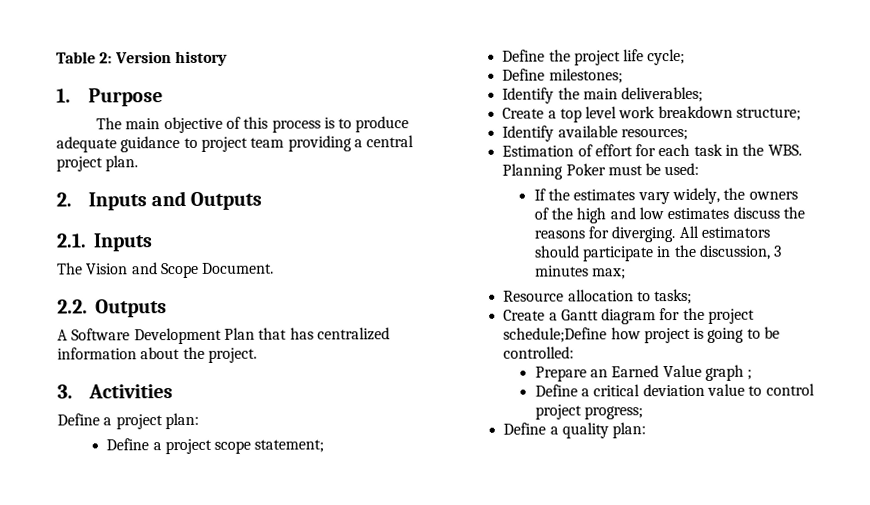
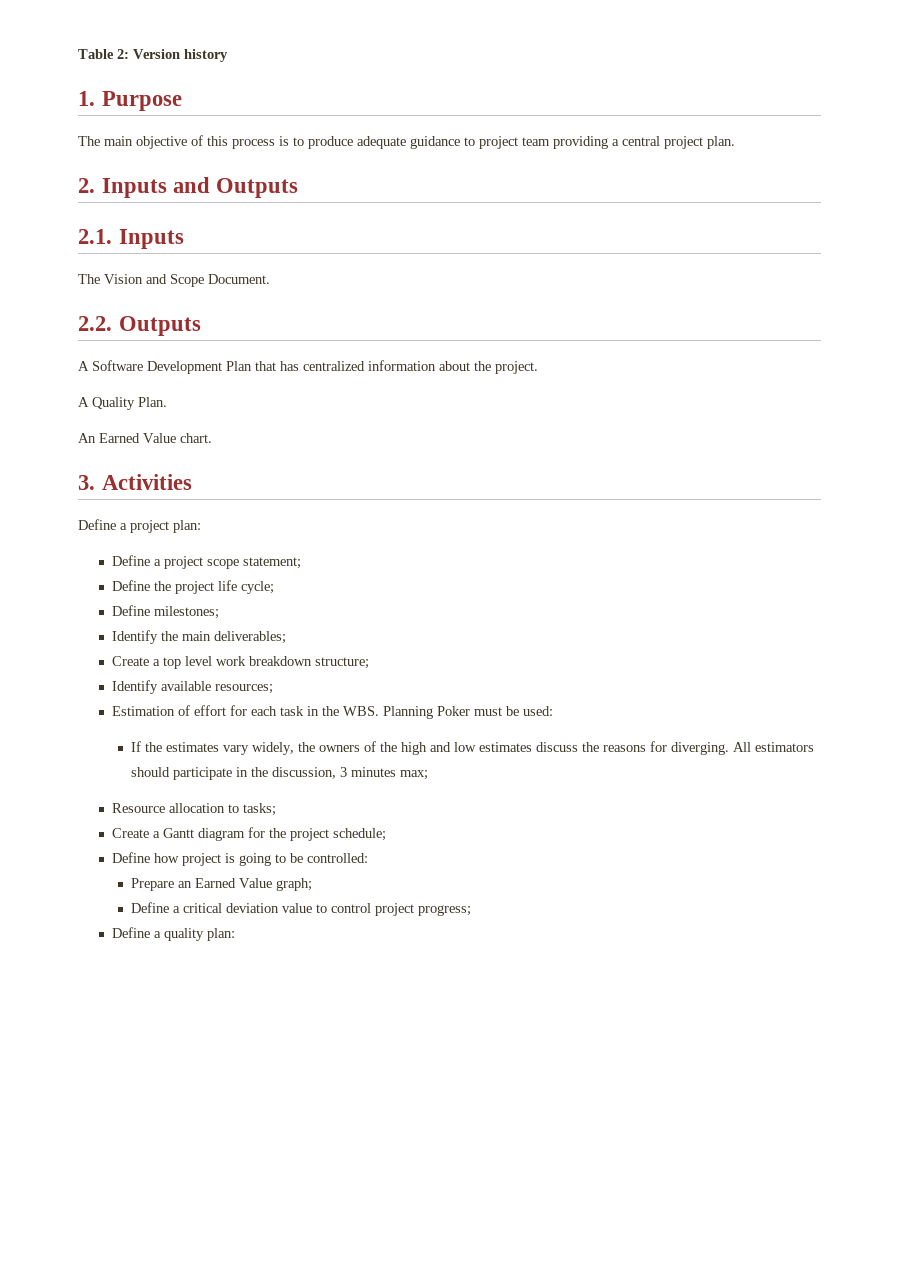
+ A Quality Plan.
+ An Earned Value chart.
- Create a Gantt diagram for the project schedule;Define how project is going to be controlled:
+ Create a Gantt diagram for the project schedule;
+ Define how project is going to be controlled:
- Prepare an Earned Value graph ;
+ Prepare an Earned Value graph;

